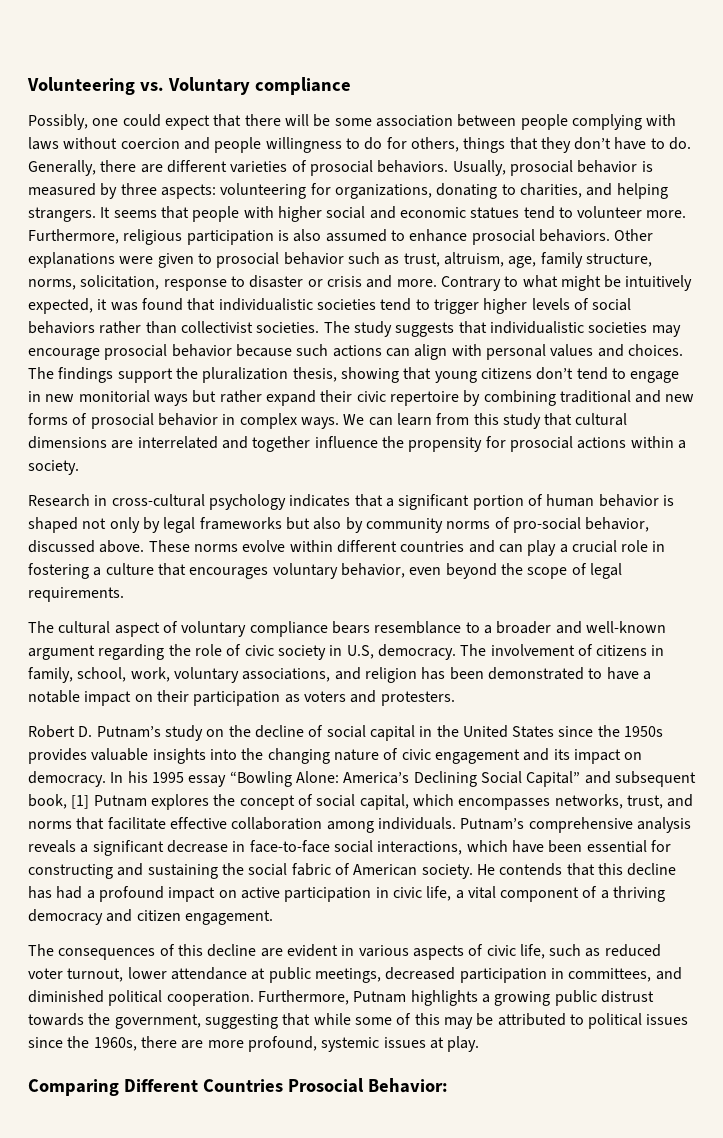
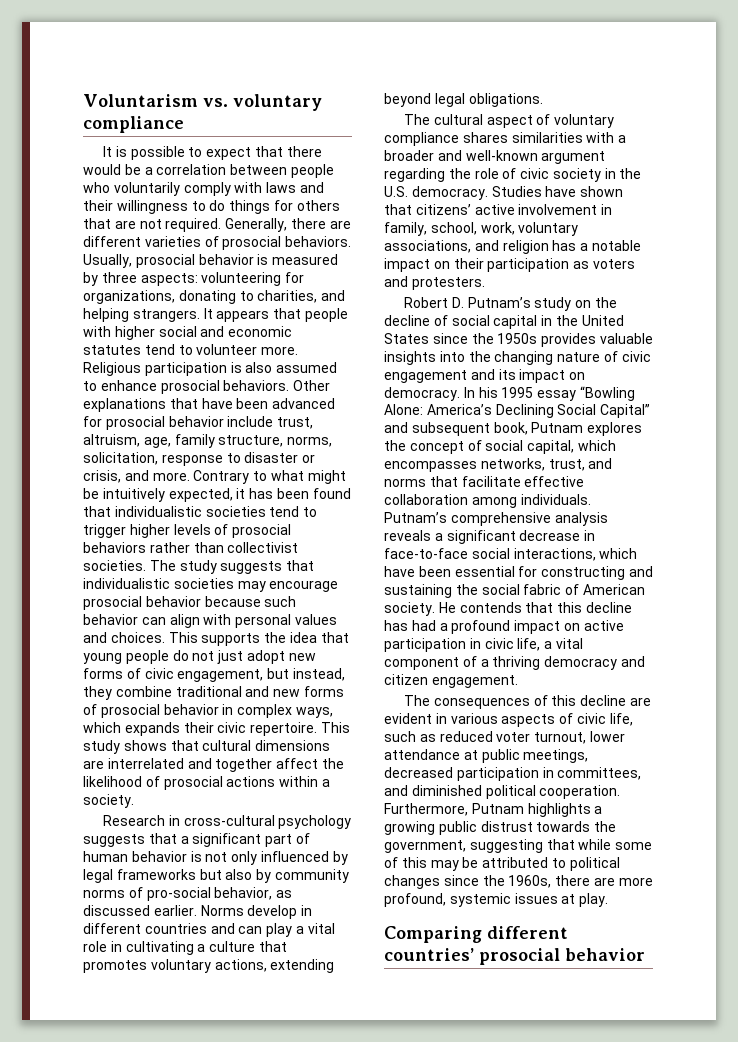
- Volunteering vs. Voluntary compliance
- Possibly, one could expect that there will be some association between people complying with laws without coercion and people willingness to do for others, things that they don’t have to do.
+ Voluntarism vs. voluntary compliance
+ It is possible to expect that there would be a correlation between people who voluntarily comply with laws and their willingness to do things for others that are not required.
- It seems that people with higher social and economic statues tend to volunteer more.
+ It appears that people with higher social and economic statutes tend to volunteer more.
- Furthermore, religious participation is also assumed to enhance prosocial behaviors.
+ Religious participation is also assumed to enhance prosocial behaviors.
- Other explanations were given to prosocial behavior such as trust, altruism, age, family structure, norms, solicitation, response to disaster or crisis and more.
+ Other explanations that have been advanced for prosocial behavior include trust, altruism, age, family structure, norms, solicitation, response to disaster or crisis, and more.
- Contrary to what might be intuitively expected, it was found that individualistic societies tend to trigger higher levels of social behaviors rather than collectivist societies.
+ Contrary to what might be intuitively expected, it has been found that individualistic societies tend to trigger higher levels of prosocial behaviors rather than collectivist societies.
- The study suggests that individualistic societies may encourage prosocial behavior because such actions can align with personal values and choices.
+ The study suggests that individualistic societies may encourage prosocial behavior because such behavior can align with personal values and choices.
- The findings support the pluralization thesis, showing that young citizens don’t tend to engage in new monitorial ways but rather expand their civic repertoire by combining traditional and new forms of prosocial behavior in complex ways. We can learn from this study that cultural dimensions are interrelated and together influence the propensity for prosocial actions within a society.
+ This supports the idea that young people do not just adopt new forms of civic engagement, but instead, they combine traditional and new forms of prosocial behavior in complex ways, which expands their civic repertoire. This study shows that cultural dimensions are interrelated and together affect the likelihood of prosocial actions within a society.
- Research in cross-cultural psychology indicates that a significant portion of human behavior is shaped not only by legal frameworks but also by community norms of pro-social behavior, discussed above. These norms evolve within different countries and can play a crucial role in fostering a culture that encourages voluntary behavior, even beyond the scope of legal requirements.
+ Research in cross-cultural psychology suggests that a significant part of human behavior is not only influenced by legal frameworks but also by community norms of pro-social behavior, as discussed earlier. Norms develop in different countries and can play a vital role in cultivating a culture that promotes voluntary actions, extending beyond legal obligations.
- The cultural aspect of voluntary compliance bears resemblance to a broader and well-known argument regarding the role of civic society in U.S, democracy. The involvement of citizens in family, school, work, voluntary associations, and religion has been demonstrated to have a notable impact on their participation as voters and protesters.
+ The cultural aspect of voluntary compliance shares similarities with a broader and well-known argument regarding the role of civic society in the U.S. democracy. Studies have shown that citizens’ active involvement in family, school, work, voluntary associations, and religion has a notable impact on their participation as voters and protesters.
- In his 1995 essay “Bowling Alone: America’s Declining Social Capital” and subsequent book, [1] Putnam explores the concept of social capital, which encompasses networks, trust, and norms that facilitate effective collaboration among individuals.
+ In his 1995 essay “Bowling Alone: America’s Declining Social Capital” and subsequent book, Putnam explores the concept of social capital, which encompasses networks, trust, and norms that facilitate effective collaboration among individuals.
- Furthermore, Putnam highlights a growing public distrust towards the government, suggesting that while some of this may be attributed to political issues since the 1960s, there are more profound, systemic issues at play.
+ Furthermore, Putnam highlights a growing public distrust towards the government, suggesting that while some of this may be attributed to political changes since the 1960s, there are more profound, systemic issues at play.
- Comparing Different Countries Prosocial Behavior:
+ Comparing different countries’ prosocial behavior

